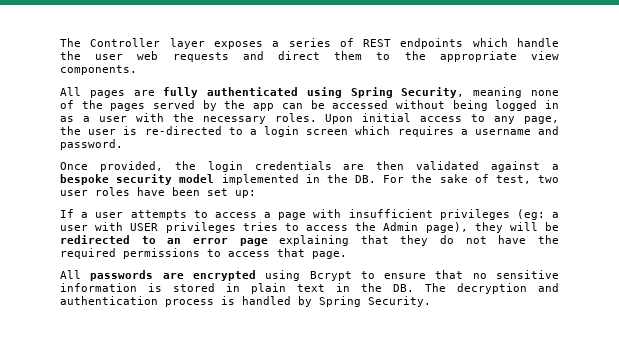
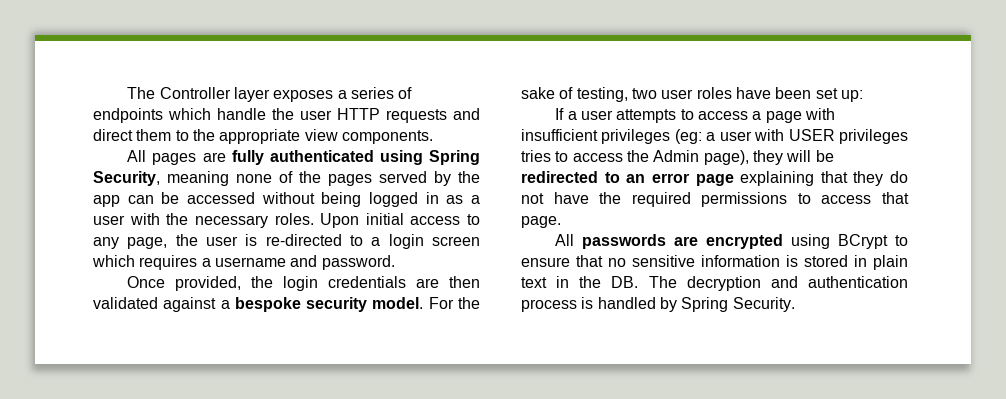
- The Controller layer exposes a series of REST endpoints which handle the user web requests and direct them to the appropriate view components.
+ The Controller layer exposes a series of endpoints which handle the user HTTP requests and direct them to the appropriate view components.
- Once provided, the login credentials are then validated against a bespoke security model implemented in the DB. For the sake of test, two user roles have been set up:
+ Once provided, the login credentials are then validated against a bespoke security model. For the sake of testing, two user roles have been set up:
- All passwords are encrypted using Bcrypt to ensure that no sensitive information is stored in plain text in the DB. The decryption and authentication process is handled by Spring Security.
+ All passwords are encrypted using BCrypt to ensure that no sensitive information is stored in plain text in the DB. The decryption and authentication process is handled by Spring Security.

